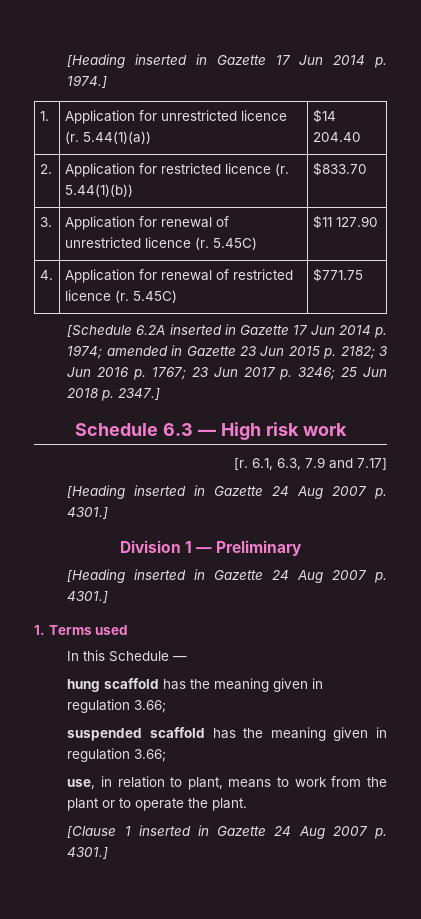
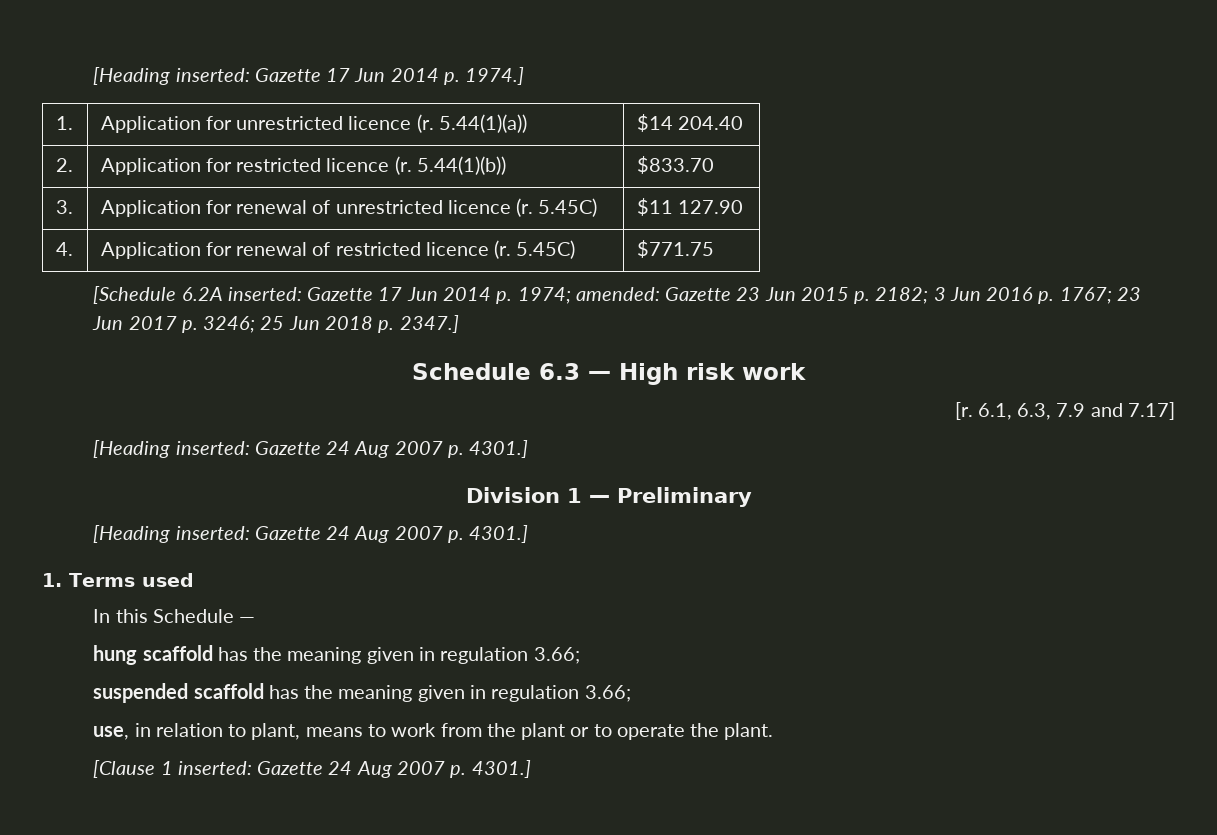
- [Heading inserted in Gazette 17 Jun 2014 p. 1974.]
+ [Heading inserted: Gazette 17 Jun 2014 p. 1974.]
- [Schedule 6.2A inserted in Gazette 17 Jun 2014 p. 1974; amended in Gazette 23 Jun 2015 p. 2182; 3 Jun 2016 p. 1767; 23 Jun 2017 p. 3246; 25 Jun 2018 p. 2347.]
+ [Schedule 6.2A inserted: Gazette 17 Jun 2014 p. 1974; amended: Gazette 23 Jun 2015 p. 2182; 3 Jun 2016 p. 1767; 23 Jun 2017 p. 3246; 25 Jun 2018 p. 2347.]
  6.1, 6.3, 7.9 and 7.17]
- [Heading inserted in Gazette 24 Aug 2007 p. 4301.]
+ [Heading inserted: Gazette 24 Aug 2007 p. 4301.]
  Division 1 — Preliminary
- [Heading inserted in Gazette 24 Aug 2007 p. 4301.]
+ [Heading inserted: Gazette 24 Aug 2007 p. 4301.]
- [Clause 1 inserted in Gazette 24 Aug 2007 p. 4301.]
+ [Clause 1 inserted: Gazette 24 Aug 2007 p. 4301.]

